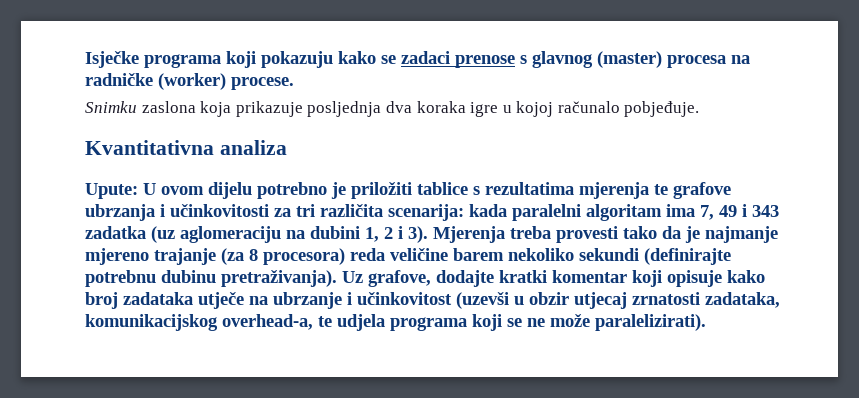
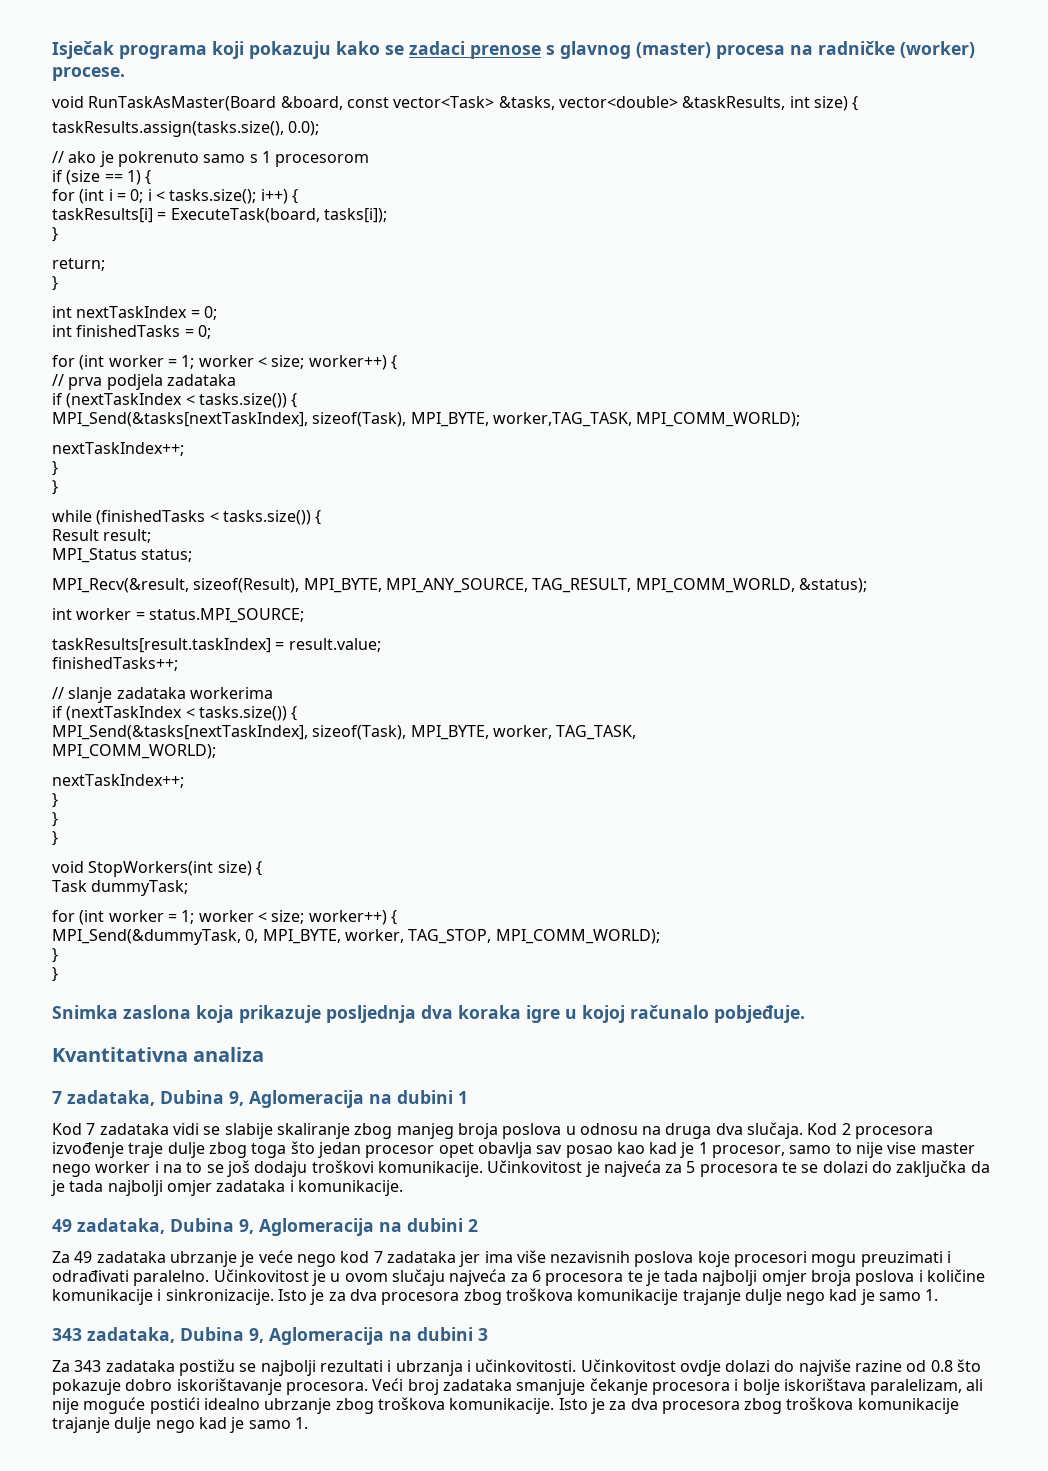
- Isječke programa koji pokazuju kako se zadaci prenose s glavnog (master) procesa na radničke (worker) procese.
+ Isječak programa koji pokazuju kako se zadaci prenose s glavnog (master) procesa na radničke (worker) procese.
- Snimku zaslona koja prikazuje posljednja dva koraka igre u kojoj računalo pobjeđuje.
+ void RunTaskAsMaster(Board &board, const vector<Task> &tasks, vector<double> &taskResults, int size) {
+ taskResults.assign(tasks.size(), 0.0);
+ // ako je pokrenuto samo s 1 procesorom
+ if (size == 1) {
+ for (int i = 0; i < tasks.size(); i++) {
+ taskResults[i] = ExecuteTask(board, tasks[i]);
+ }
+ return;
+ }
+ int nextTaskIndex = 0;
+ int finishedTasks = 0;
+ for (int worker = 1; worker < size; worker++) {
+ // prva podjela zadataka
+ if (nextTaskIndex < tasks.size()) {
+ MPI_Send(&tasks[nextTaskIndex], sizeof(Task), MPI_BYTE, worker,TAG_TASK, MPI_COMM_WORLD);
+ nextTaskIndex++;
+ }
+ }
+ while (finishedTasks < tasks.size()) {
+ Result result;
+ MPI_Status status;
+ MPI_Recv(&result, sizeof(Result), MPI_BYTE, MPI_ANY_SOURCE, TAG_RESULT, MPI_COMM_WORLD, &status);
+ int worker = status.MPI_SOURCE;
+ taskResults[result.taskIndex] = result.value;
+ finishedTasks++;
+ // slanje zadataka workerima
+ if (nextTaskIndex < tasks.size()) {
+ MPI_Send(&tasks[nextTaskIndex], sizeof(Task), MPI_BYTE, worker, TAG_TASK,
+ MPI_COMM_WORLD);
+ nextTaskIndex++;
+ }
+ }
+ }
+ void StopWorkers(int size) {
+ Task dummyTask;
+ for (int worker = 1; worker < size; worker++) {
+ MPI_Send(&dummyTask, 0, MPI_BYTE, worker, TAG_STOP, MPI_COMM_WORLD);
+ }
+ }
+ Snimka zaslona koja prikazuje posljednja dva koraka igre u kojoj računalo pobjeđuje.
- Upute: U ovom dijelu potrebno je priložiti tablice s rezultatima mjerenja te grafove ubrzanja i učinkovitosti za tri različita scenarija: kada paralelni algoritam ima 7, 49 i 343 zadatka (uz aglomeraciju na dubini 1, 2 i 3). Mjerenja treba provesti tako da je najmanje mjereno trajanje (za 8 procesora) reda veličine barem nekoliko sekundi (definirajte potrebnu dubinu pretraživanja). Uz grafove, dodajte kratki komentar koji opisuje kako broj zadataka utječe na ubrzanje i učinkovitost (uzevši u obzir utjecaj zrnatosti zadataka, komunikacijskog overhead-a, te udjela programa koji se ne može paralelizirati).
+ 7 zadataka, Dubina 9, Aglomeracija na dubini 1
+ Kod 7 zadataka vidi se slabije skaliranje zbog manjeg broja poslova u odnosu na druga dva slučaja. Kod 2 procesora izvođenje traje dulje zbog toga što jedan procesor opet obavlja sav posao kao kad je 1 procesor, samo to nije vise master nego worker i na to se još dodaju troškovi komunikacije. Učinkovitost je najveća za 5 procesora te se dolazi do zaključka da je tada najbolji omjer zadataka i komunikacije.
+ 49 zadataka, Dubina 9, Aglomeracija na dubini 2
+ Za 49 zadataka ubrzanje je veće nego kod 7 zadataka jer ima više nezavisnih poslova koje procesori mogu preuzimati i odrađivati paralelno. Učinkovitost je u ovom slučaju najveća za 6 procesora te je tada najbolji omjer broja poslova i količine komunikacije i sinkronizacije. Isto je za dva procesora zbog troškova komunikacije trajanje dulje nego kad je samo 1.
+ 343 zadataka, Dubina 9, Aglomeracija na dubini 3
+ Za 343 zadataka postižu se najbolji rezultati i ubrzanja i učinkovitosti. Učinkovitost ovdje dolazi do najviše razine od 0.8 što pokazuje dobro iskorištavanje procesora. Veći broj zadataka smanjuje čekanje procesora i bolje iskorištava paralelizam, ali nije moguće postići idealno ubrzanje zbog troškova komunikacije. Isto je za dva procesora zbog troškova komunikacije trajanje dulje nego kad je samo 1.

